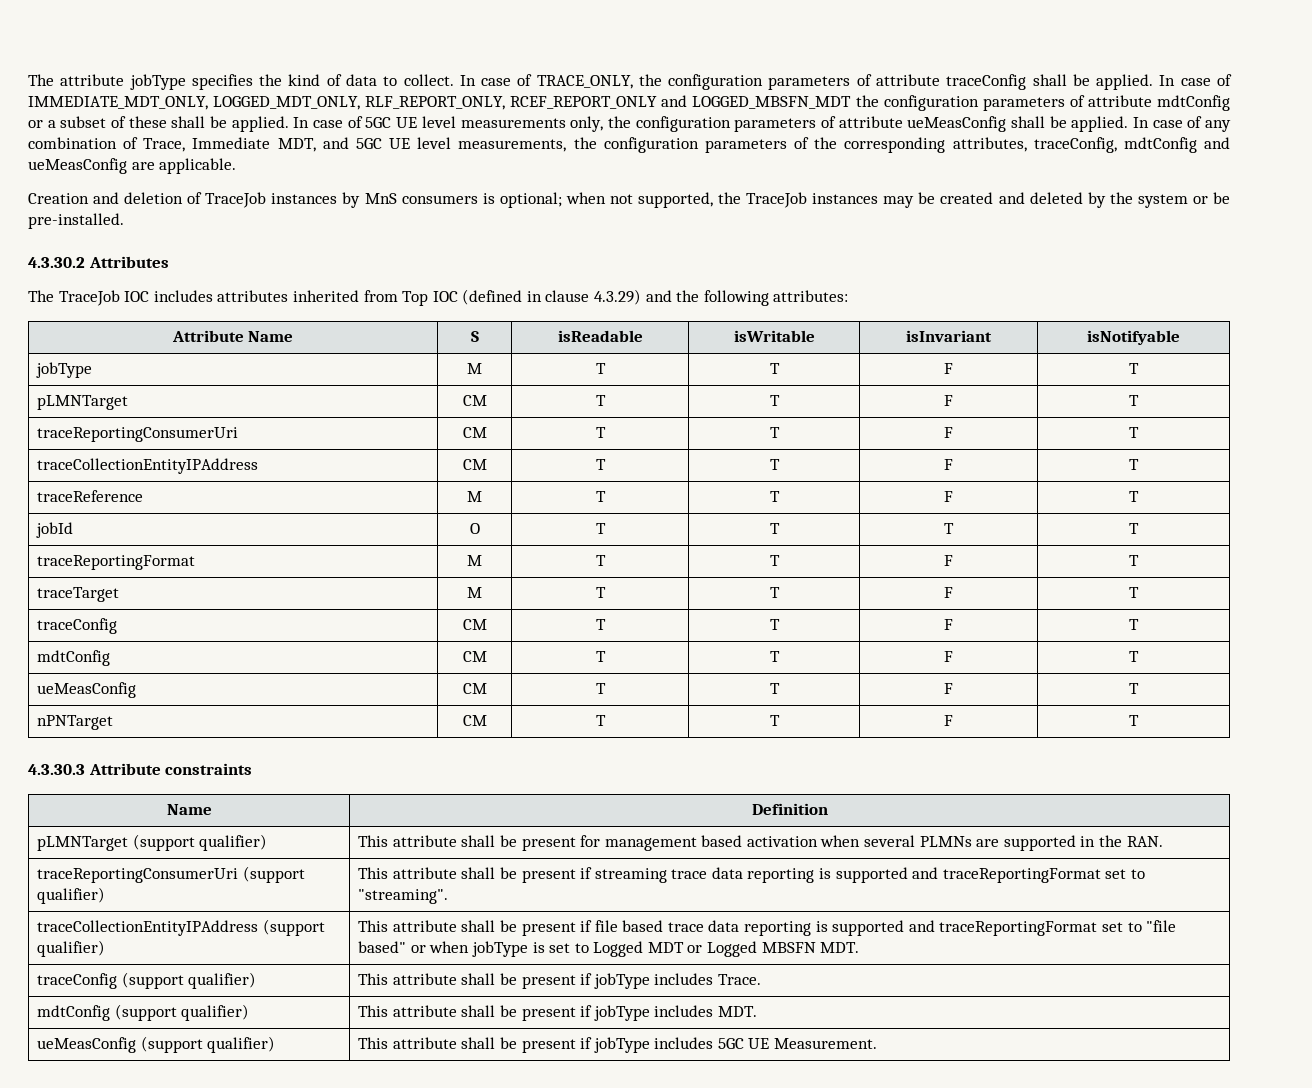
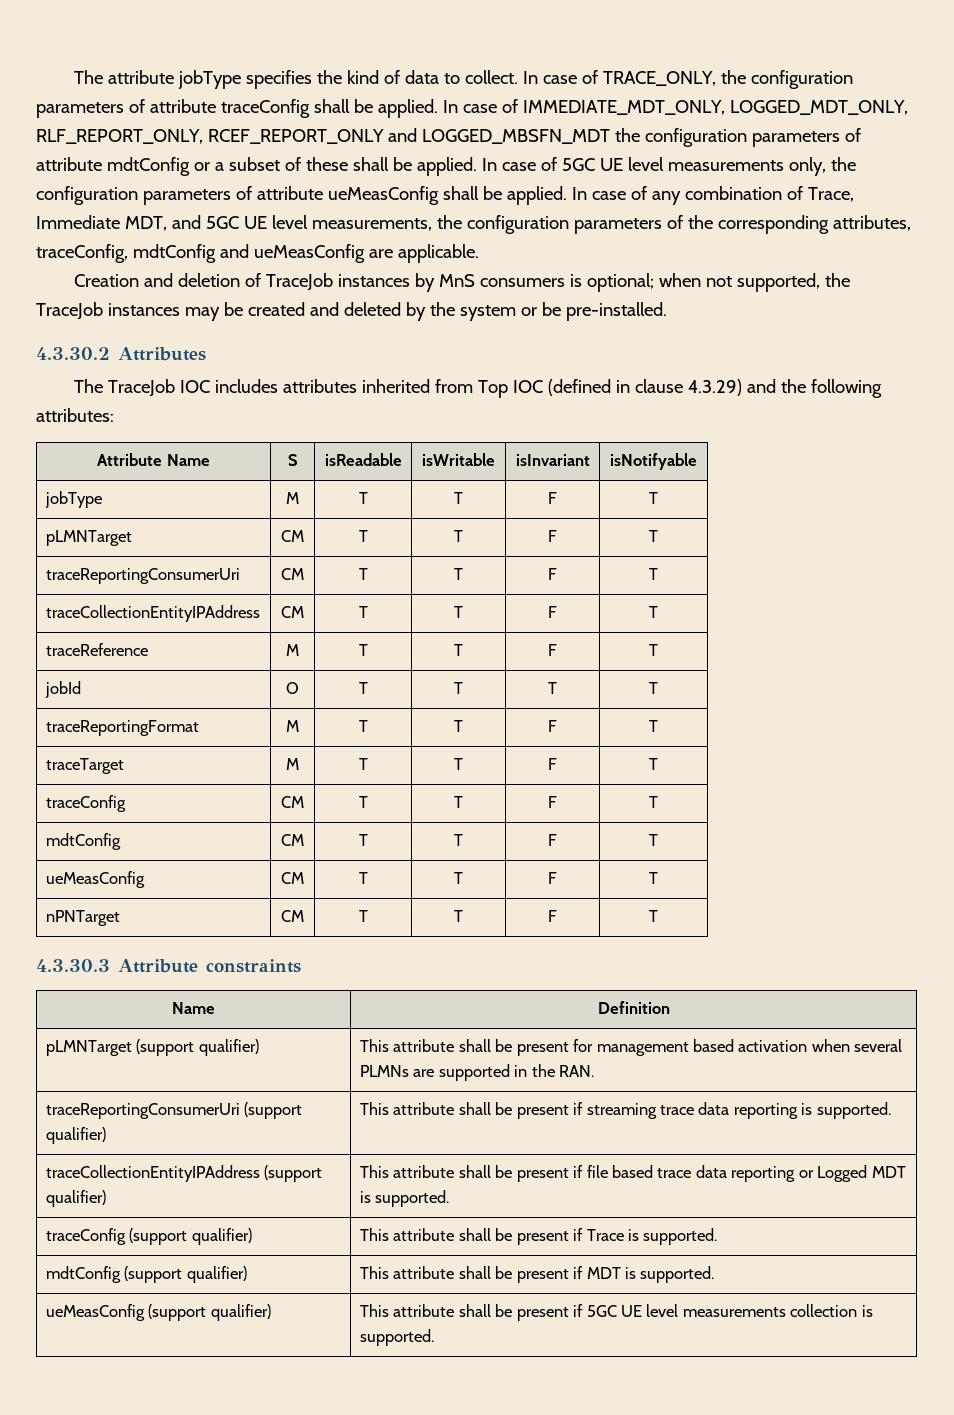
- traceReportingConsumerUri (support qualifier) | This attribute shall be present if streaming trace data reporting is supported and traceReportingFormat set to "streaming".
+ traceReportingConsumerUri (support qualifier) | This attribute shall be present if streaming trace data reporting is supported.
- traceCollectionEntityIPAddress (support qualifier) | This attribute shall be present if file based trace data reporting is supported and traceReportingFormat set to "file based" or when jobType is set to Logged MDT or Logged MBSFN MDT.
+ traceCollectionEntityIPAddress (support qualifier) | This attribute shall be present if file based trace data reporting or Logged MDT is supported.
- traceConfig (support qualifier) | This attribute shall be present if jobType includes Trace.
+ traceConfig (support qualifier) | This attribute shall be present if Trace is supported.
- mdtConfig (support qualifier) | This attribute shall be present if jobType includes MDT.
+ mdtConfig (support qualifier) | This attribute shall be present if MDT is supported.
- ueMeasConfig (support qualifier) | This attribute shall be present if jobType includes 5GC UE Measurement.
+ ueMeasConfig (support qualifier) | This attribute shall be present if 5GC UE level measurements collection is supported.

